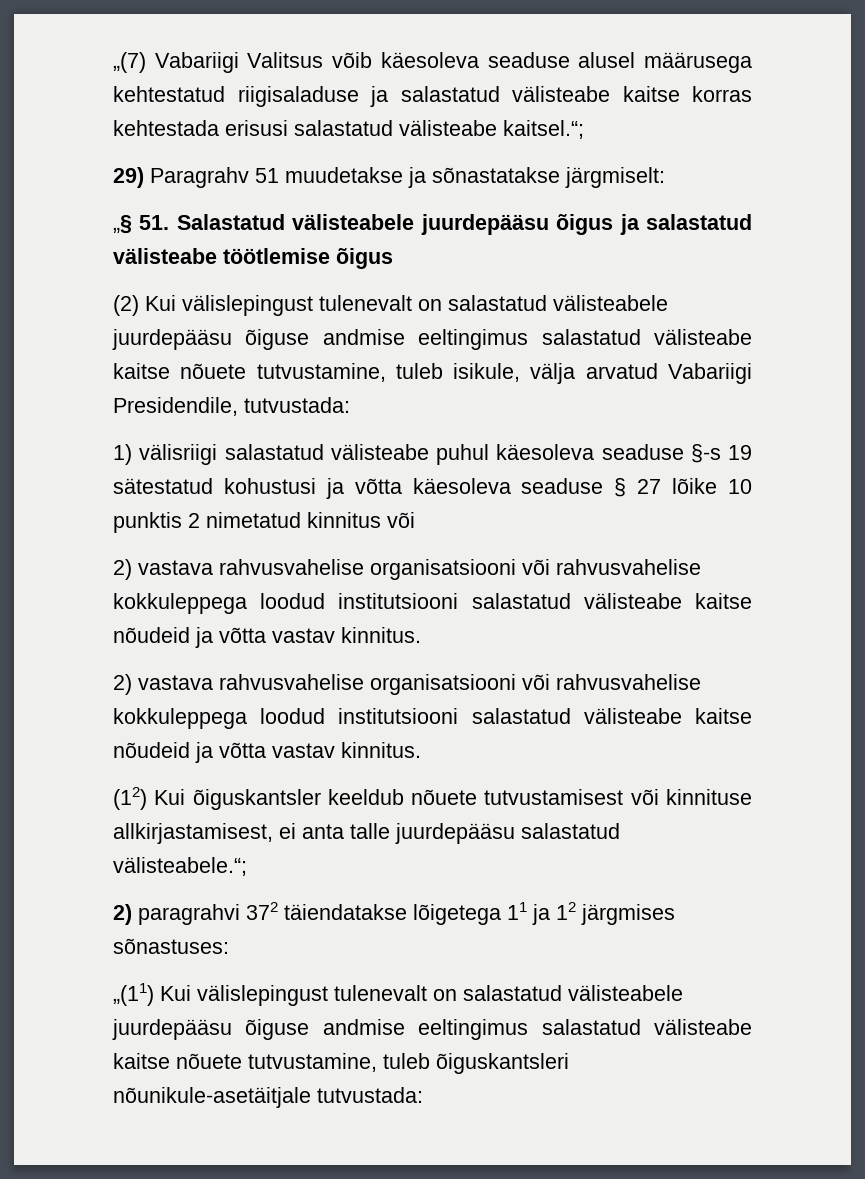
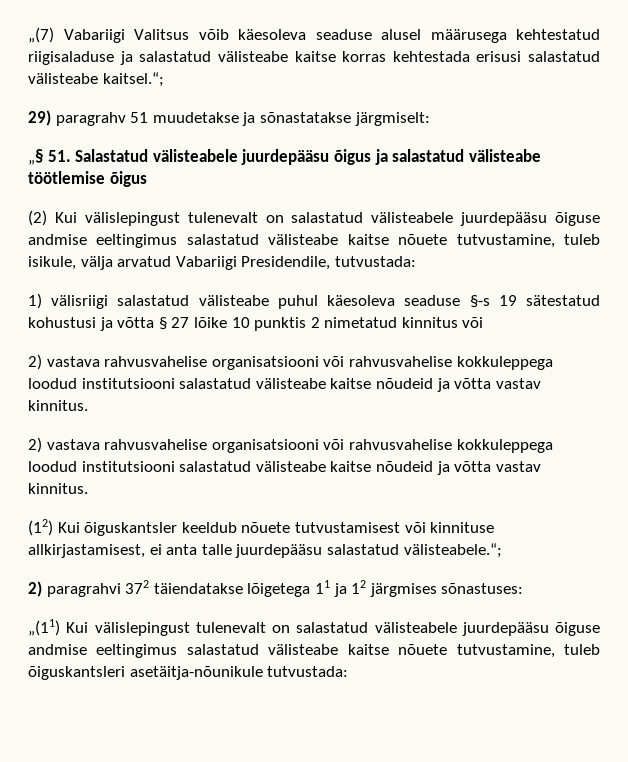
- 29) Paragrahv 51 muudetakse ja sõnastatakse järgmiselt:
+ 29) paragrahv 51 muudetakse ja sõnastatakse järgmiselt:
- 1) välisriigi salastatud välisteabe puhul käesoleva seaduse §-s 19 sätestatud kohustusi ja võtta käesoleva seaduse § 27 lõike 10 punktis 2 nimetatud kinnitus või
+ 1) välisriigi salastatud välisteabe puhul käesoleva seaduse §-s 19 sätestatud kohustusi ja võtta § 27 lõike 10 punktis 2 nimetatud kinnitus või
- „(11) Kui välislepingust tulenevalt on salastatud välisteabele juurdepääsu õiguse andmise eeltingimus salastatud välisteabe kaitse nõuete tutvustamine, tuleb õiguskantsleri nõunikule-asetäitjale tutvustada:
+ „(11) Kui välislepingust tulenevalt on salastatud välisteabele juurdepääsu õiguse andmise eeltingimus salastatud välisteabe kaitse nõuete tutvustamine, tuleb õiguskantsleri asetäitja-nõunikule tutvustada:

